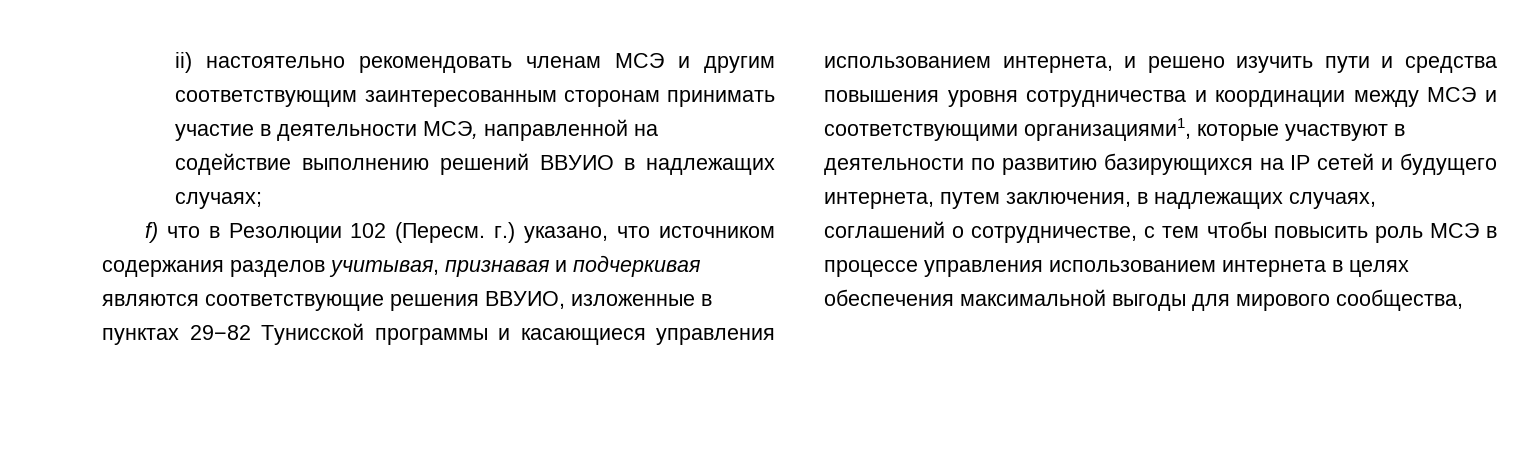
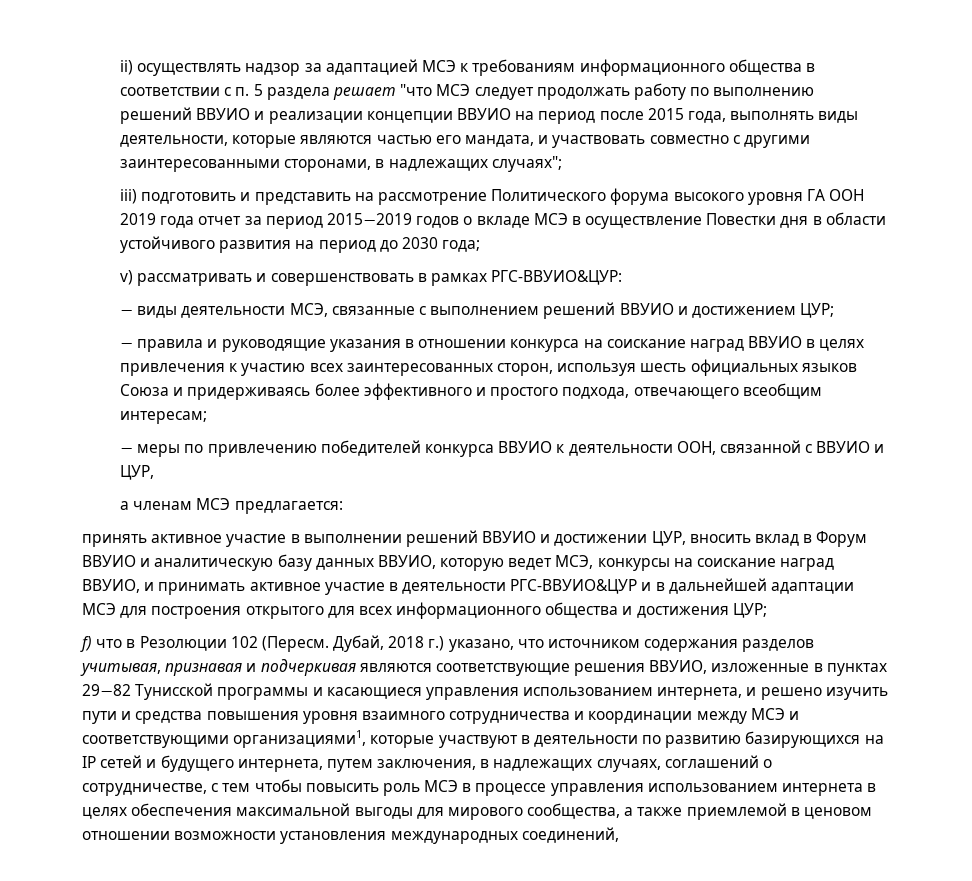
- ii) настоятельно рекомендовать членам МСЭ и другим соответствующим заинтересованным сторонам принимать участие в деятельности МСЭ, направленной на содействие выполнению решений ВВУИО в надлежащих случаях;
+ ii) осуществлять надзор за адаптацией МСЭ к требованиям информационного общества в соответствии с п. 5 раздела решает "что МСЭ следует продолжать работу по выполнению решений ВВУИО и реализации концепции ВВУИО на период после 2015 года, выполнять виды деятельности, которые являются частью его мандата, и участвовать совместно с другими заинтересованными сторонами, в надлежащих случаях";
+ iii) подготовить и представить на рассмотрение Политического форума высокого уровня ГА ООН 2019 года отчет за период 2015−2019 годов о вкладе МСЭ в осуществление Повестки дня в области устойчивого развития на период до 2030 года;
+ v) рассматривать и совершенствовать в рамках РГС-ВВУИО&ЦУР:
+ − виды деятельности МСЭ, связанные с выполнением решений ВВУИО и достижением ЦУР;
+ − правила и руководящие указания в отношении конкурса на соискание наград ВВУИО в целях привлечения к участию всех заинтересованных сторон, используя шесть официальных языков Союза и придерживаясь более эффективного и простого подхода, отвечающего всеобщим интересам;
+ − меры по привлечению победителей конкурса ВВУИО к деятельности ООН, связанной с ВВУИО и ЦУР,
+ а членам МСЭ предлагается:
+ принять активное участие в выполнении решений ВВУИО и достижении ЦУР, вносить вклад в Форум ВВУИО и аналитическую базу данных ВВУИО, которую ведет МСЭ, конкурсы на соискание наград ВВУИО, и принимать активное участие в деятельности РГС-ВВУИО&ЦУР и в дальнейшей адаптации МСЭ для построения открытого для всех информационного общества и достижения ЦУР;
- f) что в Резолюции 102 (Пересм. г.) указано, что источником содержания разделов учитывая, признавая и подчеркивая являются соответствующие решения ВВУИО, изложенные в пунктах 29−82 Тунисской программы и касающиеся управления использованием интернета, и решено изучить пути и средства повышения уровня сотрудничества и координации между МСЭ и соответствующими организациями1, которые участвуют в деятельности по развитию базирующихся на IP сетей и будущего интернета, путем заключения, в надлежащих случаях, соглашений о сотрудничестве, с тем чтобы повысить роль МСЭ в процессе управления использованием интернета в целях обеспечения максимальной выгоды для мирового сообщества,
+ f) что в Резолюции 102 (Пересм. Дубай, 2018 г.) указано, что источником содержания разделов учитывая, признавая и подчеркивая являются соответствующие решения ВВУИО, изложенные в пунктах 29−82 Тунисской программы и касающиеся управления использованием интернета, и решено изучить пути и средства повышения уровня взаимного сотрудничества и координации между МСЭ и соответствующими организациями1, которые участвуют в деятельности по развитию базирующихся на IP сетей и будущего интернета, путем заключения, в надлежащих случаях, соглашений о сотрудничестве, с тем чтобы повысить роль МСЭ в процессе управления использованием интернета в целях обеспечения максимальной выгоды для мирового сообщества, а также приемлемой в ценовом отношении возможности установления международных соединений,

